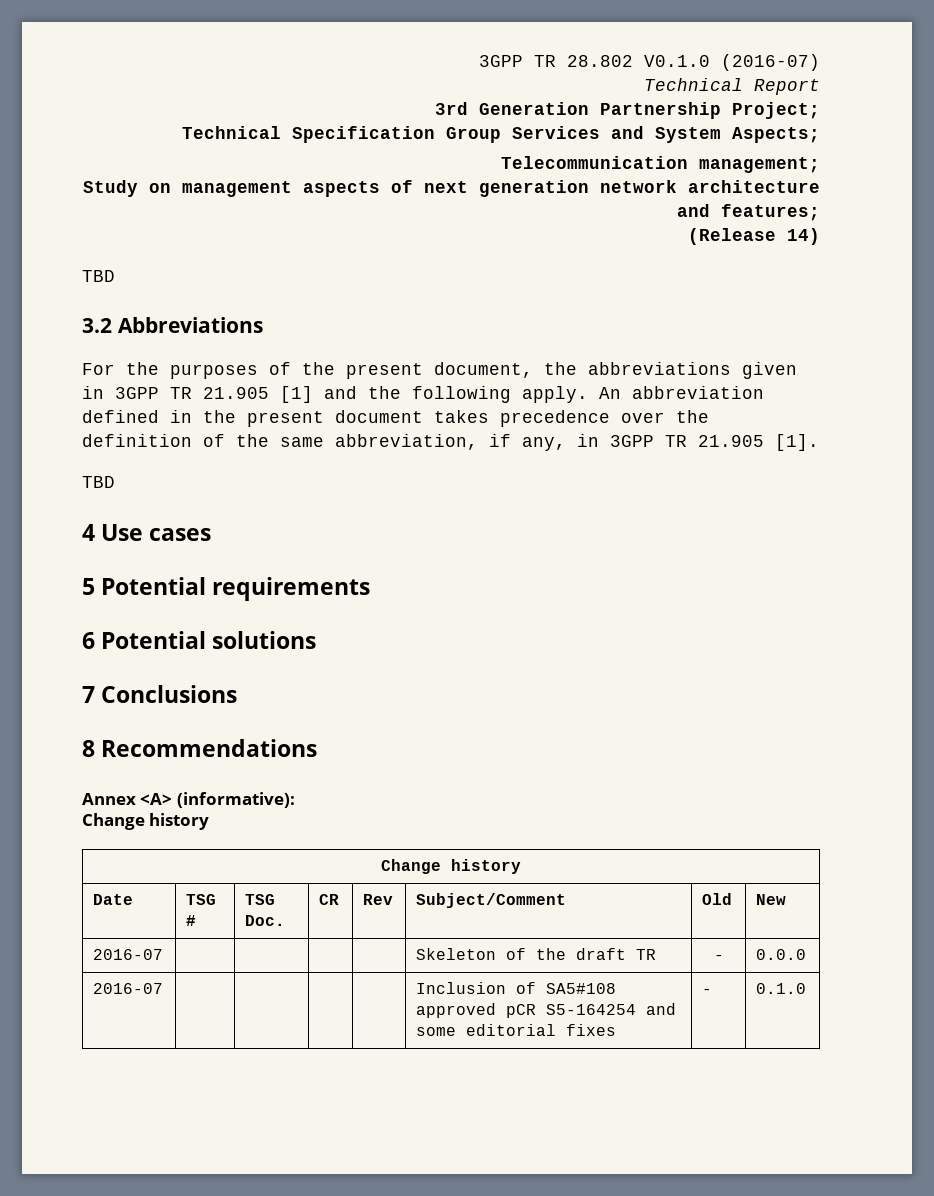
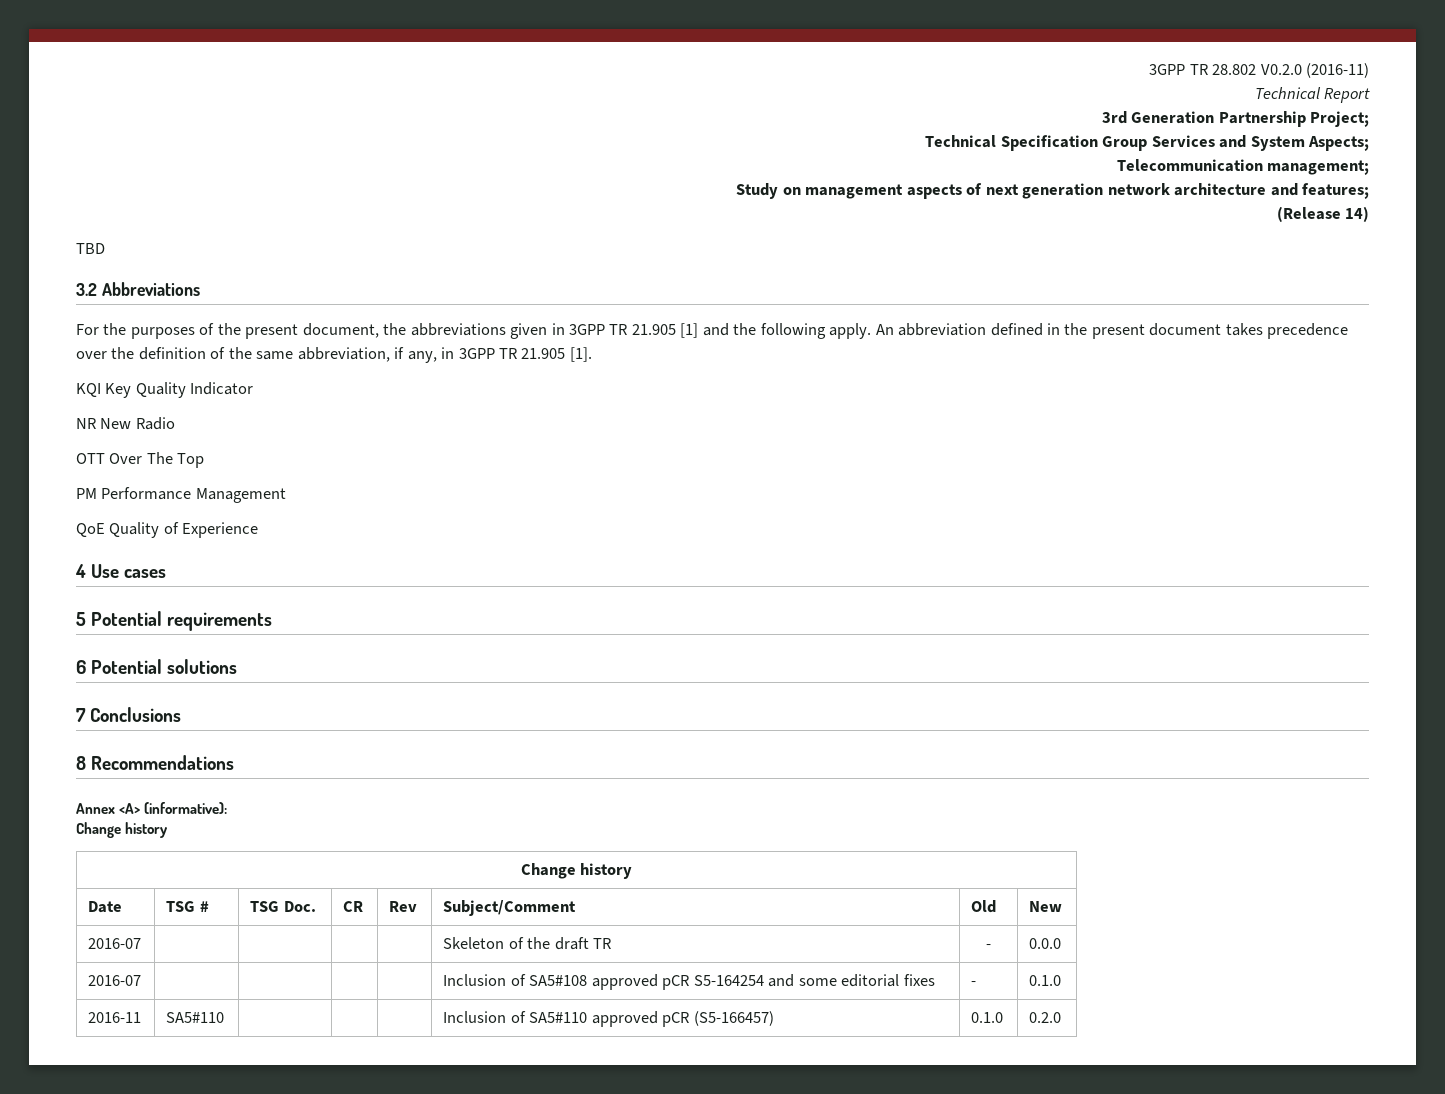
- 3GPP TR 28.802 V0.1.0 (2016-07)
+ 3GPP TR 28.802 V0.2.0 (2016-11)
  An abbreviation defined in the present document takes precedence over the definition of the same abbreviation, if any, in 3GPP TR 21.905 [1].
- TBD
+ KQI Key Quality Indicator
+ NR New Radio
+ OTT Over The Top
+ PM Performance Management
+ QoE Quality of Experience
+ 2016-11 | SA5#110 | | | | Inclusion of SA5#110 approved pCR (S5-166457) | 0.1.0 | 0.2.0

